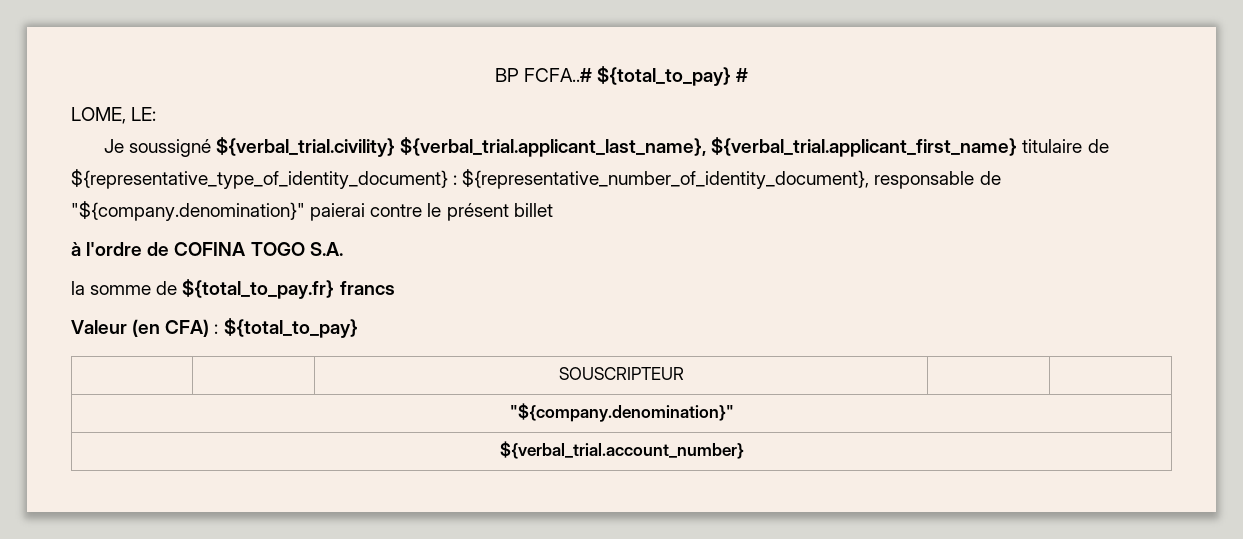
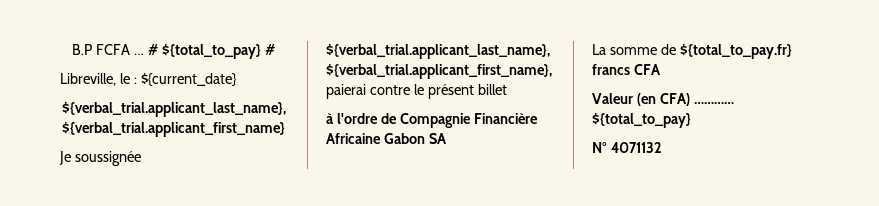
- BP FCFA..# ${total_to_pay} #
- LOME, LE:
- Je soussigné ${verbal_trial.civility} ${verbal_trial.applicant_last_name}, ${verbal_trial.applicant_first_name} titulaire de ${representative_type_of_identity_document} : ${representative_number_of_identity_document}, responsable de "${company.denomination}" paierai contre le présent billet
+ B.P FCFA … # ${total_to_pay} #
+ Libreville, le : ${current_date}
+ ${verbal_trial.applicant_last_name}, ${verbal_trial.applicant_first_name}
+ Je soussignée ${verbal_trial.applicant_last_name}, ${verbal_trial.applicant_first_name}, paierai contre le présent billet
- à l'ordre de COFINA TOGO S.A.
- la somme de ${total_to_pay.fr} francs
+ à l'ordre de Compagnie Financière Africaine Gabon SA
+ La somme de ${total_to_pay.fr} francs CFA
- Valeur (en CFA) : ${total_to_pay}
- | | SOUSCRIPTEUR | |
- "${company.denomination}"
- ${verbal_trial.account_number}
+ Valeur (en CFA) ………… ${total_to_pay}
+ N° 4071132

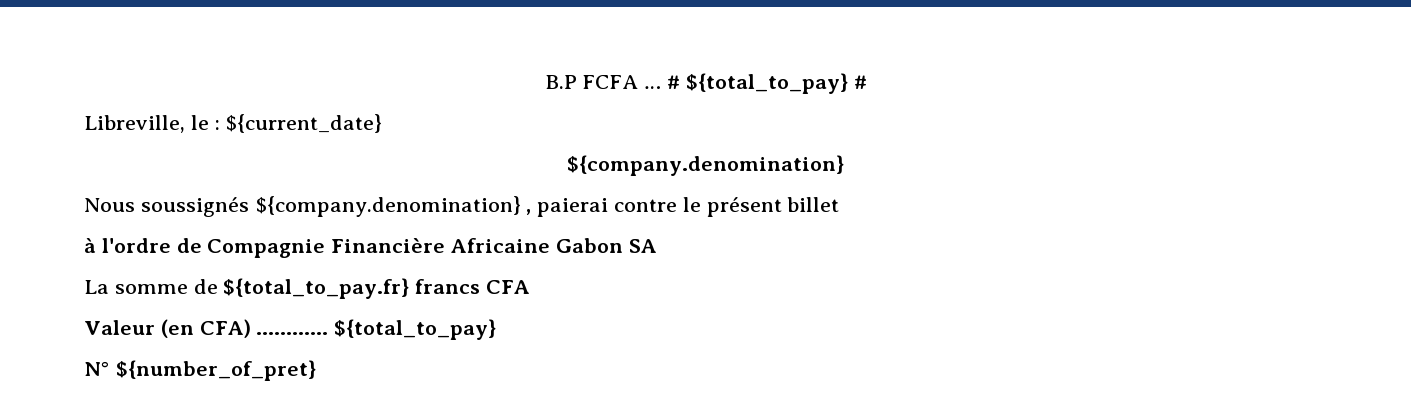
  Libreville, le : ${current_date}
- ${verbal_trial.applicant_last_name}, ${verbal_trial.applicant_first_name}
- Je soussignée ${verbal_trial.applicant_last_name}, ${verbal_trial.applicant_first_name}, paierai contre le présent billet
+ ${company.denomination}
+ Nous soussignés ${company.denomination} , paierai contre le présent billet
- N° 4071132
+ N° ${number_of_pret}

